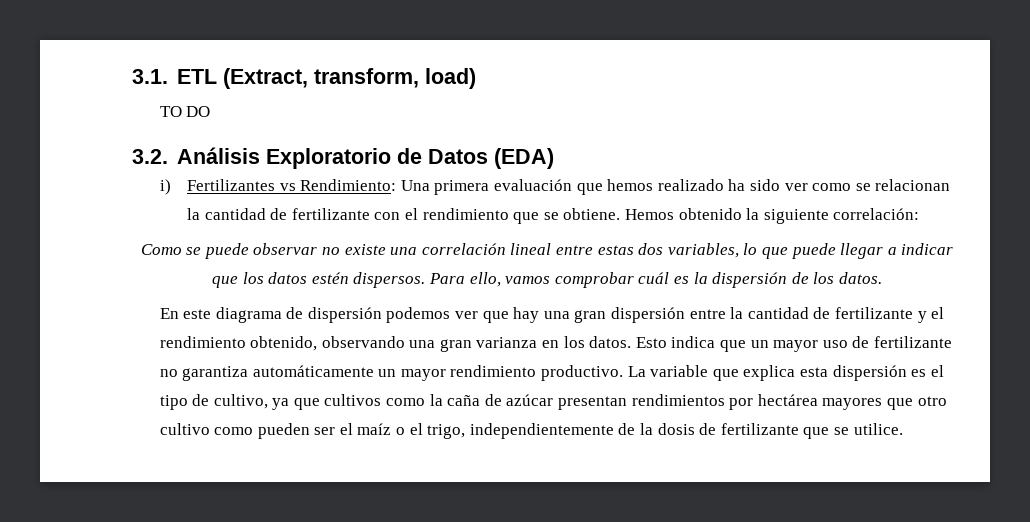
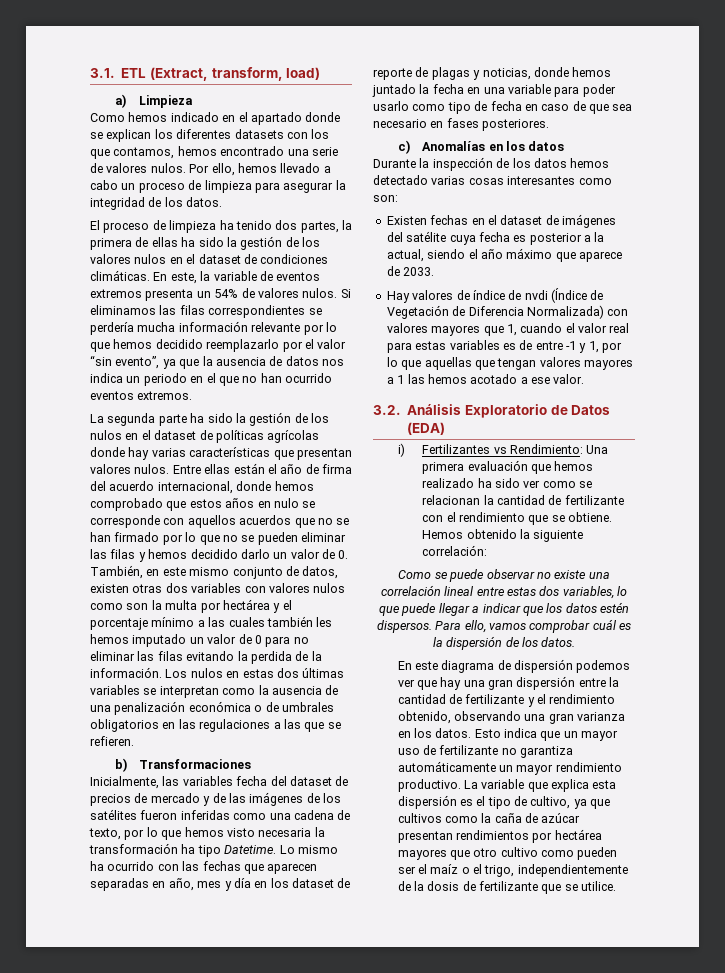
- TO DO
+ a) Limpieza
+ Como hemos indicado en el apartado donde se explican los diferentes datasets con los que contamos, hemos encontrado una serie de valores nulos. Por ello, hemos llevado a cabo un proceso de limpieza para asegurar la integridad de los datos.
+ El proceso de limpieza ha tenido dos partes, la primera de ellas ha sido la gestión de los valores nulos en el dataset de condiciones climáticas. En este, la variable de eventos extremos presenta un 54% de valores nulos. Si eliminamos las filas correspondientes se perdería mucha información relevante por lo que hemos decidido reemplazarlo por el valor “sin evento”, ya que la ausencia de datos nos indica un periodo en el que no han ocurrido eventos extremos.
+ La segunda parte ha sido la gestión de los nulos en el dataset de políticas agrícolas donde hay varias características que presentan valores nulos. Entre ellas están el año de firma del acuerdo internacional, donde hemos comprobado que estos años en nulo se corresponde con aquellos acuerdos que no se han firmado por lo que no se pueden eliminar las filas y hemos decidido darlo un valor de 0. También, en este mismo conjunto de datos, existen otras dos variables con valores nulos como son la multa por hectárea y el porcentaje mínimo a las cuales también les hemos imputado un valor de 0 para no eliminar las filas evitando la perdida de la información. Los nulos en estas dos últimas variables se interpretan como la ausencia de una penalización económica o de umbrales obligatorios en las regulaciones a las que se refieren.
+ b) Transformaciones
+ Inicialmente, las variables fecha del dataset de precios de mercado y de las imágenes de los satélites fueron inferidas como una cadena de texto, por lo que hemos visto necesaria la transformación ha tipo Datetime. Lo mismo ha ocurrido con las fechas que aparecen separadas en año, mes y día en los dataset de reporte de plagas y noticias, donde hemos juntado la fecha en una variable para poder usarlo como tipo de fecha en caso de que sea necesario en fases posteriores.
+ c) Anomalías en los datos
+ Durante la inspección de los datos hemos detectado varias cosas interesantes como son:
+ Existen fechas en el dataset de imágenes del satélite cuya fecha es posterior a la actual, siendo el año máximo que aparece de 2033.
+ Hay valores de índice de nvdi (Índice de Vegetación de Diferencia Normalizada) con valores mayores que 1, cuando el valor real para estas variables es de entre -1 y 1, por lo que aquellas que tengan valores mayores a 1 las hemos acotado a ese valor.

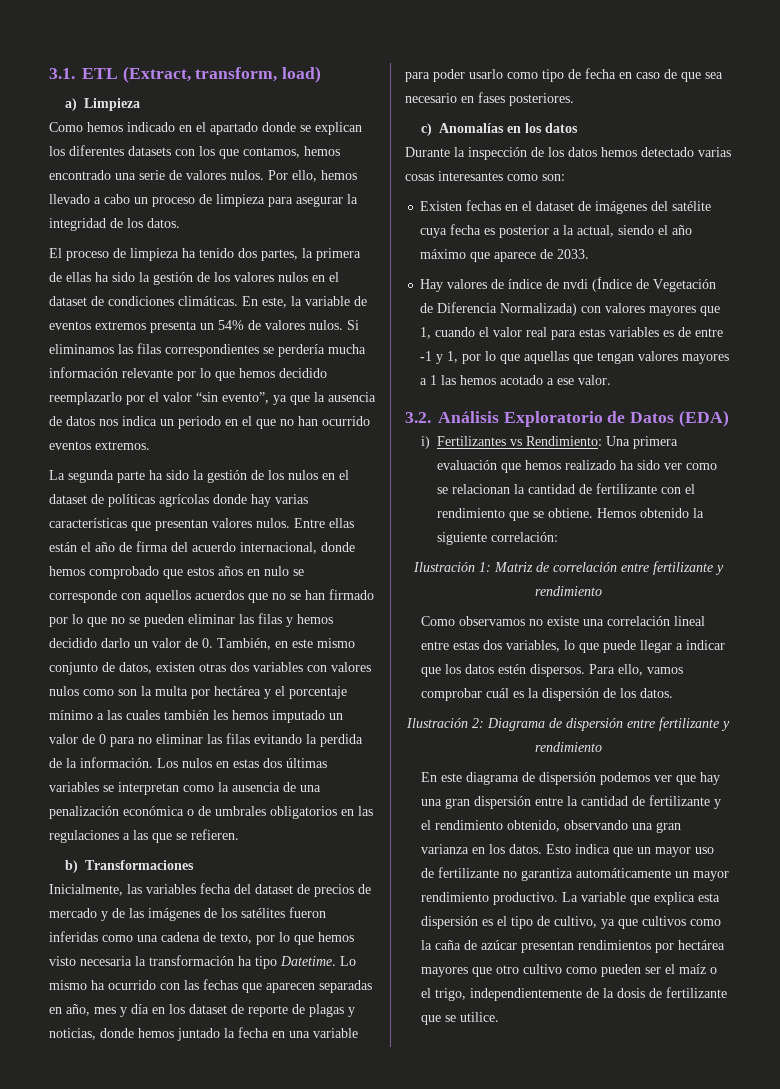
- Como se puede observar no existe una correlación lineal entre estas dos variables, lo que puede llegar a indicar que los datos estén dispersos.
+ Ilustración 1: Matriz de correlación entre fertilizante y rendimiento
+ Como observamos no existe una correlación lineal entre estas dos variables, lo que puede llegar a indicar que los datos estén dispersos.
+ Ilustración 2: Diagrama de dispersión entre fertilizante y rendimiento

